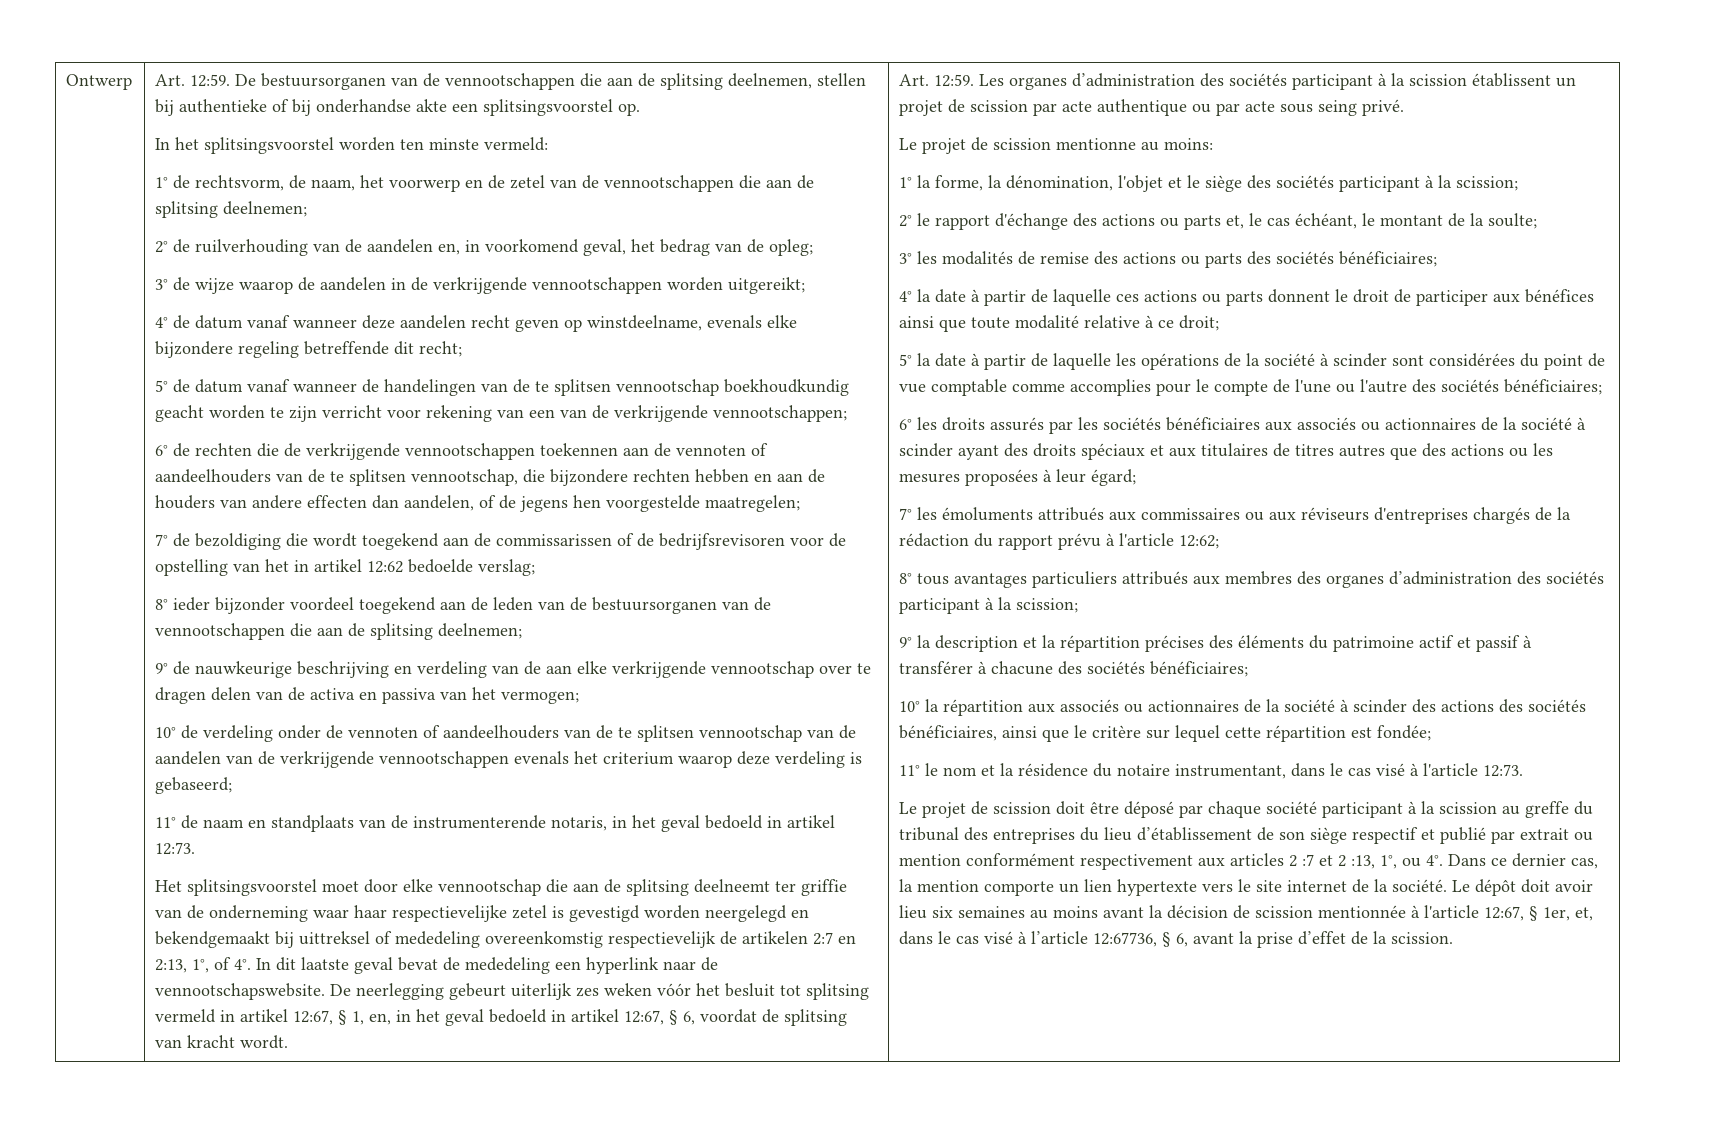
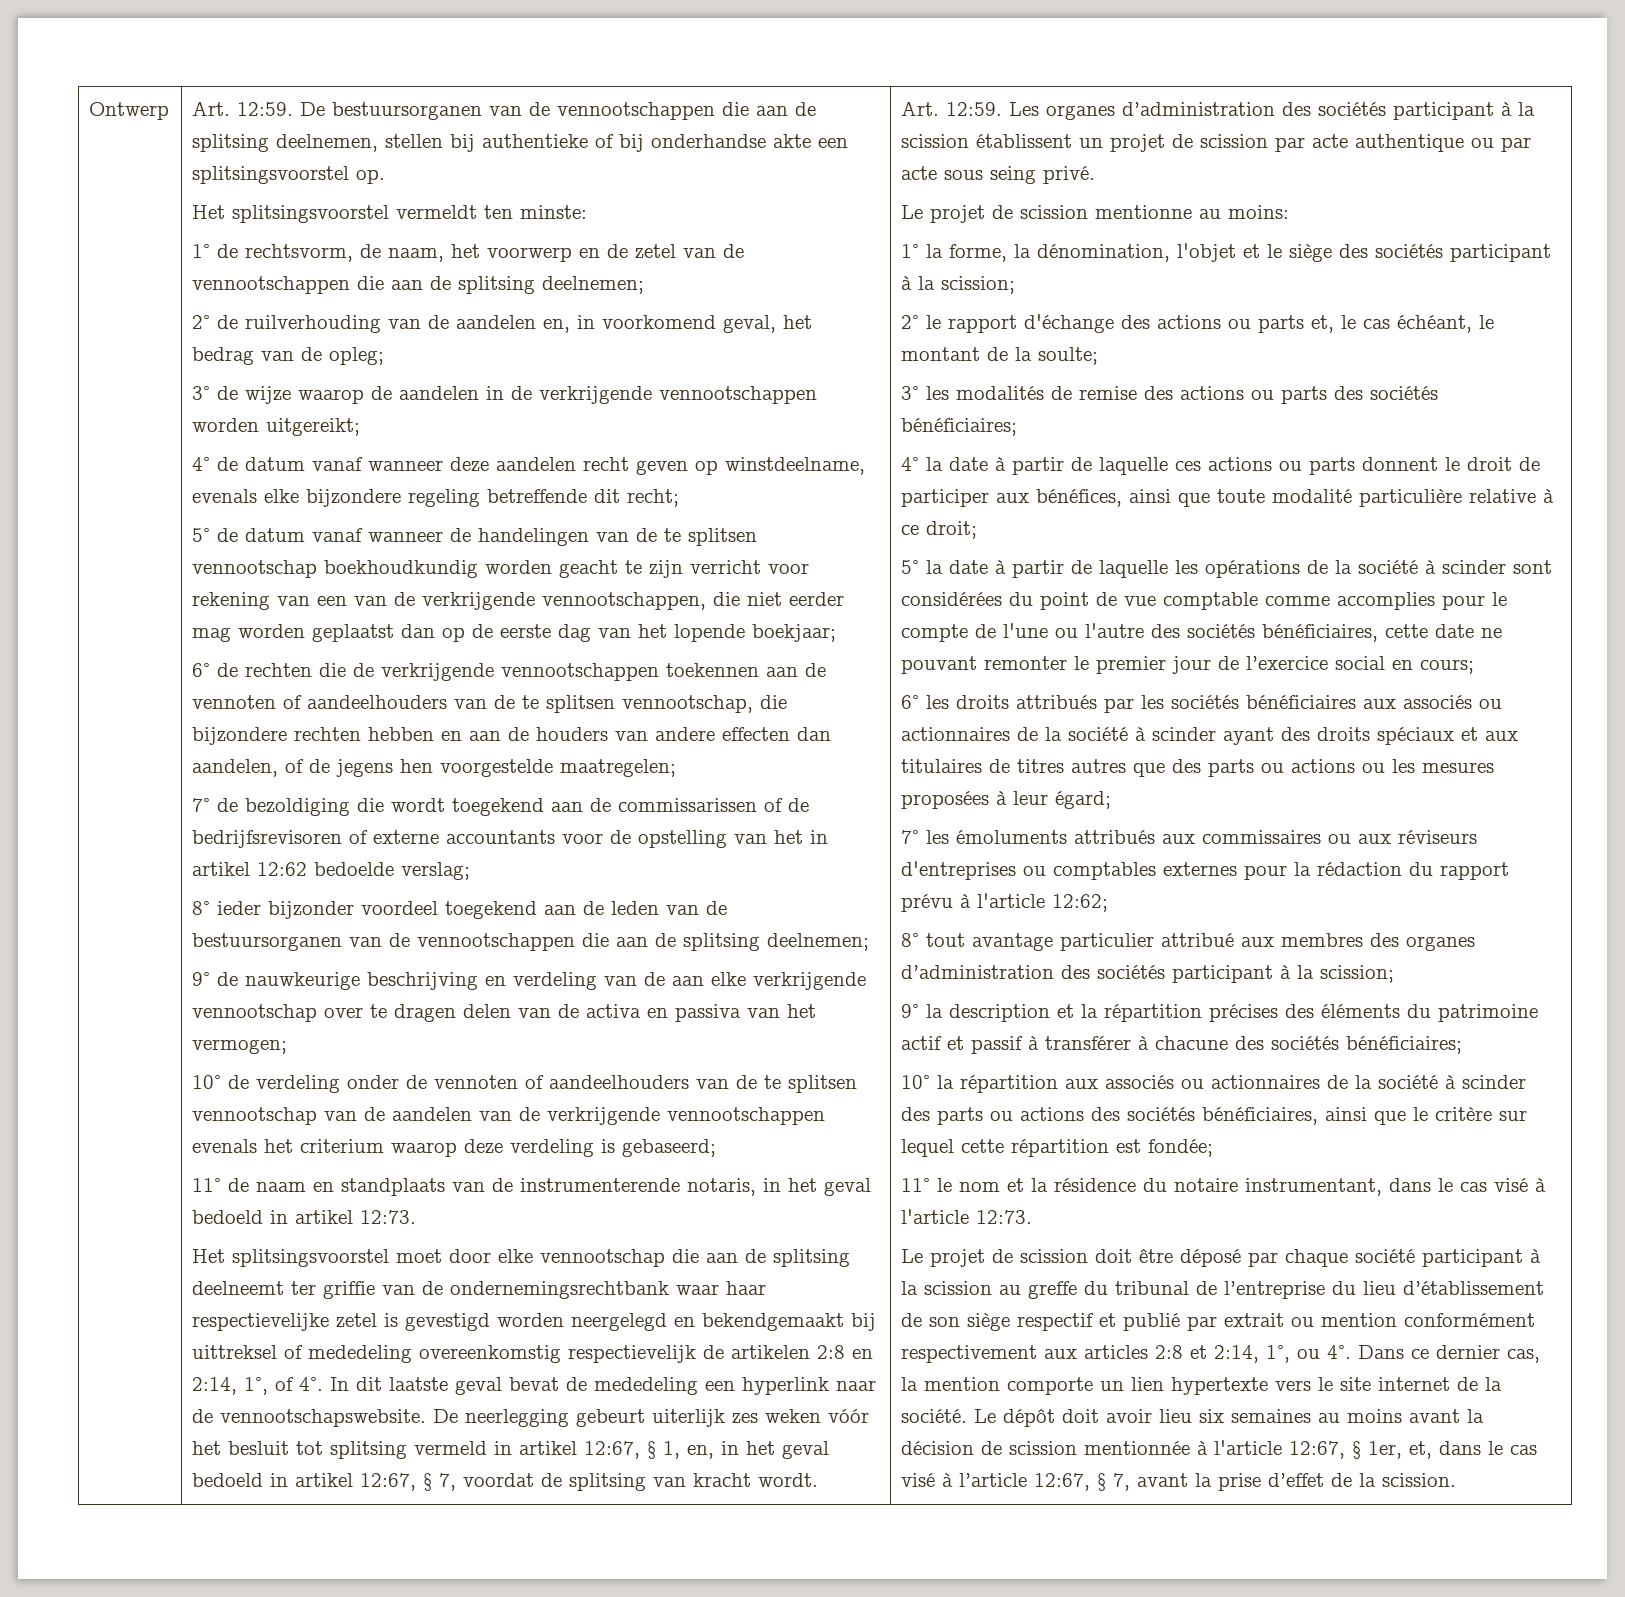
- In het splitsingsvoorstel worden ten minste vermeld:
+ Het splitsingsvoorstel vermeldt ten minste:
- 5° de datum vanaf wanneer de handelingen van de te splitsen vennootschap boekhoudkundig geacht worden te zijn verricht voor rekening van een van de verkrijgende vennootschappen;
+ 5° de datum vanaf wanneer de handelingen van de te splitsen vennootschap boekhoudkundig worden geacht te zijn verricht voor rekening van een van de verkrijgende vennootschappen, die niet eerder mag worden geplaatst dan op de eerste dag van het lopende boekjaar;
- 7° de bezoldiging die wordt toegekend aan de commissarissen of de bedrijfsrevisoren voor de opstelling van het in artikel 12:62 bedoelde verslag;
+ 7° de bezoldiging die wordt toegekend aan de commissarissen of de bedrijfsrevisoren of externe accountants voor de opstelling van het in artikel 12:62 bedoelde verslag;
- Het splitsingsvoorstel moet door elke vennootschap die aan de splitsing deelneemt ter griffie van de onderneming waar haar respectievelijke zetel is gevestigd worden neergelegd en bekendgemaakt bij uittreksel of mededeling overeenkomstig respectievelijk de artikelen 2:7 en 2:13, 1°, of 4°.
+ Het splitsingsvoorstel moet door elke vennootschap die aan de splitsing deelneemt ter griffie van de ondernemingsrechtbank waar haar respectievelijke zetel is gevestigd worden neergelegd en bekendgemaakt bij uittreksel of mededeling overeenkomstig respectievelijk de artikelen 2:8 en 2:14, 1°, of 4°.
- De neerlegging gebeurt uiterlijk zes weken vóór het besluit tot splitsing vermeld in artikel 12:67, § 1, en, in het geval bedoeld in artikel 12:67, § 6, voordat de splitsing van kracht wordt.
+ De neerlegging gebeurt uiterlijk zes weken vóór het besluit tot splitsing vermeld in artikel 12:67, § 1, en, in het geval bedoeld in artikel 12:67, § 7, voordat de splitsing van kracht wordt.
- 4° la date à partir de laquelle ces actions ou parts donnent le droit de participer aux bénéfices ainsi que toute modalité relative à ce droit;
+ 4° la date à partir de laquelle ces actions ou parts donnent le droit de participer aux bénéfices, ainsi que toute modalité particulière relative à ce droit;
- 5° la date à partir de laquelle les opérations de la société à scinder sont considérées du point de vue comptable comme accomplies pour le compte de l'une ou l'autre des sociétés bénéficiaires;
+ 5° la date à partir de laquelle les opérations de la société à scinder sont considérées du point de vue comptable comme accomplies pour le compte de l'une ou l'autre des sociétés bénéficiaires, cette date ne pouvant remonter le premier jour de l’exercice social en cours;
- 6° les droits assurés par les sociétés bénéficiaires aux associés ou actionnaires de la société à scinder ayant des droits spéciaux et aux titulaires de titres autres que des actions ou les mesures proposées à leur égard;
+ 6° les droits attribués par les sociétés bénéficiaires aux associés ou actionnaires de la société à scinder ayant des droits spéciaux et aux titulaires de titres autres que des parts ou actions ou les mesures proposées à leur égard;
- 7° les émoluments attribués aux commissaires ou aux réviseurs d'entreprises chargés de la rédaction du rapport prévu à l'article 12:62;
+ 7° les émoluments attribués aux commissaires ou aux réviseurs d'entreprises ou comptables externes pour la rédaction du rapport prévu à l'article 12:62;
- 8° tous avantages particuliers attribués aux membres des organes d’administration des sociétés participant à la scission;
+ 8° tout avantage particulier attribué aux membres des organes d’administration des sociétés participant à la scission;
- 10° la répartition aux associés ou actionnaires de la société à scinder des actions des sociétés bénéficiaires, ainsi que le critère sur lequel cette répartition est fondée;
+ 10° la répartition aux associés ou actionnaires de la société à scinder des parts ou actions des sociétés bénéficiaires, ainsi que le critère sur lequel cette répartition est fondée;
- Le projet de scission doit être déposé par chaque société participant à la scission au greffe du tribunal des entreprises du lieu d’établissement de son siège respectif et publié par extrait ou mention conformément respectivement aux articles 2 :7 et 2 :13, 1°, ou 4°.
+ Le projet de scission doit être déposé par chaque société participant à la scission au greffe du tribunal de l’entreprise du lieu d’établissement de son siège respectif et publié par extrait ou mention conformément respectivement aux articles 2:8 et 2:14, 1°, ou 4°.
- Le dépôt doit avoir lieu six semaines au moins avant la décision de scission mentionnée à l'article 12:67, § 1er, et, dans le cas visé à l’article 12:67736, § 6, avant la prise d’effet de la scission.
+ Le dépôt doit avoir lieu six semaines au moins avant la décision de scission mentionnée à l'article 12:67, § 1er, et, dans le cas visé à l’article 12:67, § 7, avant la prise d’effet de la scission.

